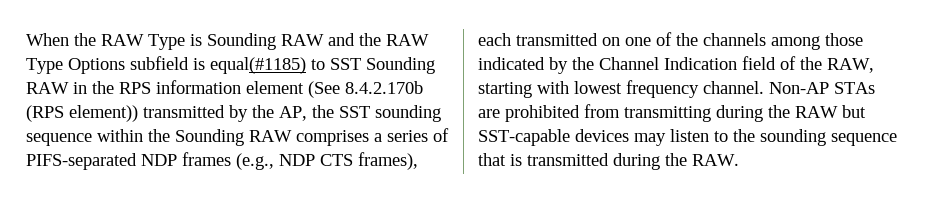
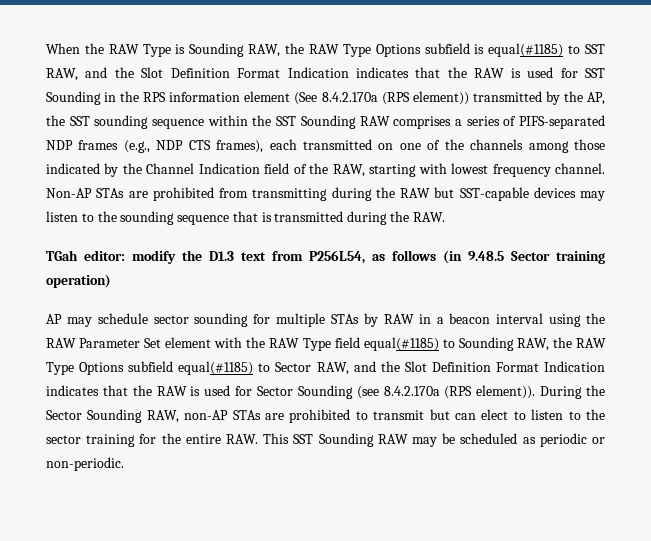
- When the RAW Type is Sounding RAW and the RAW Type Options subfield is equal(#1185) to SST Sounding RAW in the RPS information element (See 8.4.2.170b (RPS element)) transmitted by the AP, the SST sounding sequence within the Sounding RAW comprises a series of PIFS-separated NDP frames (e.g., NDP CTS frames), each transmitted on one of the channels among those indicated by the Channel Indication field of the RAW, starting with lowest frequency channel.
+ When the RAW Type is Sounding RAW, the RAW Type Options subfield is equal(#1185) to SST RAW, and the Slot Definition Format Indication indicates that the RAW is used for SST Sounding in the RPS information element (See 8.4.2.170a (RPS element)) transmitted by the AP, the SST sounding sequence within the SST Sounding RAW comprises a series of PIFS-separated NDP frames (e.g., NDP CTS frames), each transmitted on one of the channels among those indicated by the Channel Indication field of the RAW, starting with lowest frequency channel.
+ TGah editor: modify the D1.3 text from P256L54, as follows (in 9.48.5 Sector training operation)
+ AP may schedule sector sounding for multiple STAs by RAW in a beacon interval using the RAW Parameter Set element with the RAW Type field equal(#1185) to Sounding RAW, the RAW Type Options subfield equal(#1185) to Sector RAW, and the Slot Definition Format Indication indicates that the RAW is used for Sector Sounding (see 8.4.2.170a (RPS element)). During the Sector Sounding RAW, non-AP STAs are prohibited to transmit but can elect to listen to the sector training for the entire RAW. This SST Sounding RAW may be scheduled as periodic or non-periodic.

